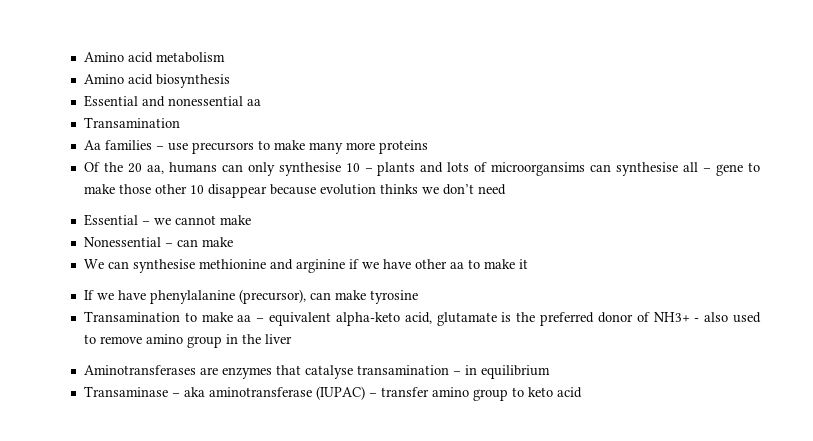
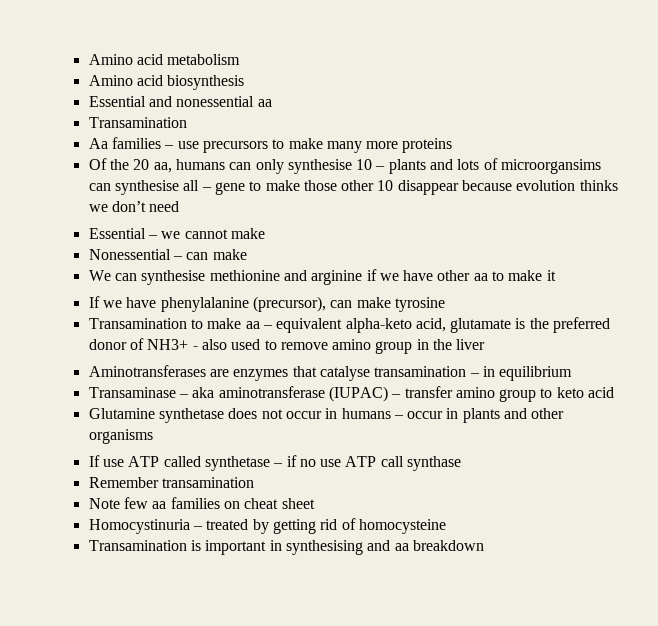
+ Glutamine synthetase does not occur in humans – occur in plants and other organisms
+ If use ATP called synthetase – if no use ATP call synthase
+ Remember transamination
+ Note few aa families on cheat sheet
+ Homocystinuria – treated by getting rid of homocysteine
+ Transamination is important in synthesising and aa breakdown

